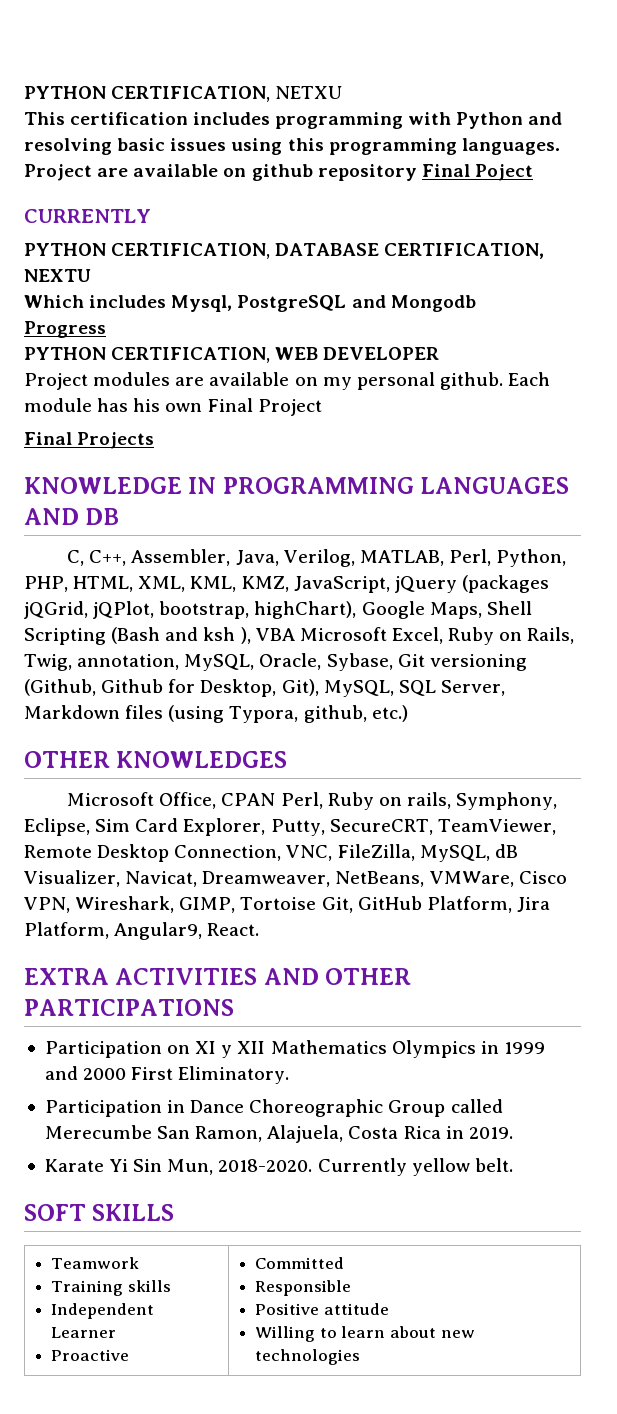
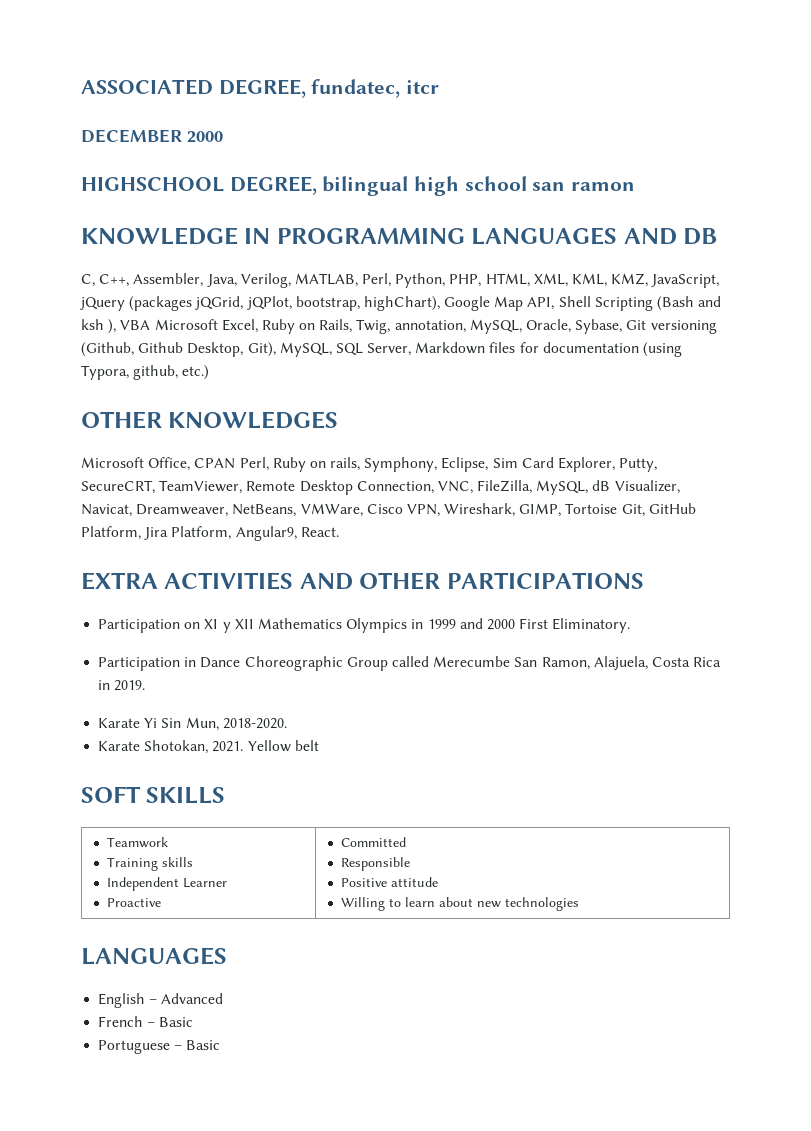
- PYTHON CERTIFICATION, NETXU
- This certification includes programming with Python and resolving basic issues using this programming languages. Project are available on github repository Final Poject
- CURRENTLY
- PYTHON CERTIFICATION, DATABASE CERTIFICATION, NEXTU
- Which includes Mysql, PostgreSQL and Mongodb
- Progress
- PYTHON CERTIFICATION, WEB DEVELOPER
- Project modules are available on my personal github. Each module has his own Final Project
- Final Projects
+ ASSOCIATED DEGREE, fundatec, itcr
+ DECEMBER 2000
+ HIGHSCHOOL DEGREE, bilingual high school san ramon
- C, C++, Assembler, Java, Verilog, MATLAB, Perl, Python, PHP, HTML, XML, KML, KMZ, JavaScript, jQuery (packages jQGrid, jQPlot, bootstrap, highChart), Google Maps, Shell Scripting (Bash and ksh ), VBA Microsoft Excel, Ruby on Rails, Twig, annotation, MySQL, Oracle, Sybase, Git versioning (Github, Github for Desktop, Git), MySQL, SQL Server, Markdown files (using Typora, github, etc.)
+ C, C++, Assembler, Java, Verilog, MATLAB, Perl, Python, PHP, HTML, XML, KML, KMZ, JavaScript, jQuery (packages jQGrid, jQPlot, bootstrap, highChart), Google Map API, Shell Scripting (Bash and ksh ), VBA Microsoft Excel, Ruby on Rails, Twig, annotation, MySQL, Oracle, Sybase, Git versioning (Github, Github Desktop, Git), MySQL, SQL Server, Markdown files for documentation (using Typora, github, etc.)
- Karate Yi Sin Mun, 2018-2020. Currently yellow belt.
+ Karate Yi Sin Mun, 2018-2020.
+ Karate Shotokan, 2021. Yellow belt
  Teamwork
  Training skills
  Independent Learner
  Proactive | Committed
  Responsible
  Positive attitude
  Willing to learn about new technologies
+ LANGUAGES
+ English – Advanced
+ French – Basic
+ Portuguese – Basic

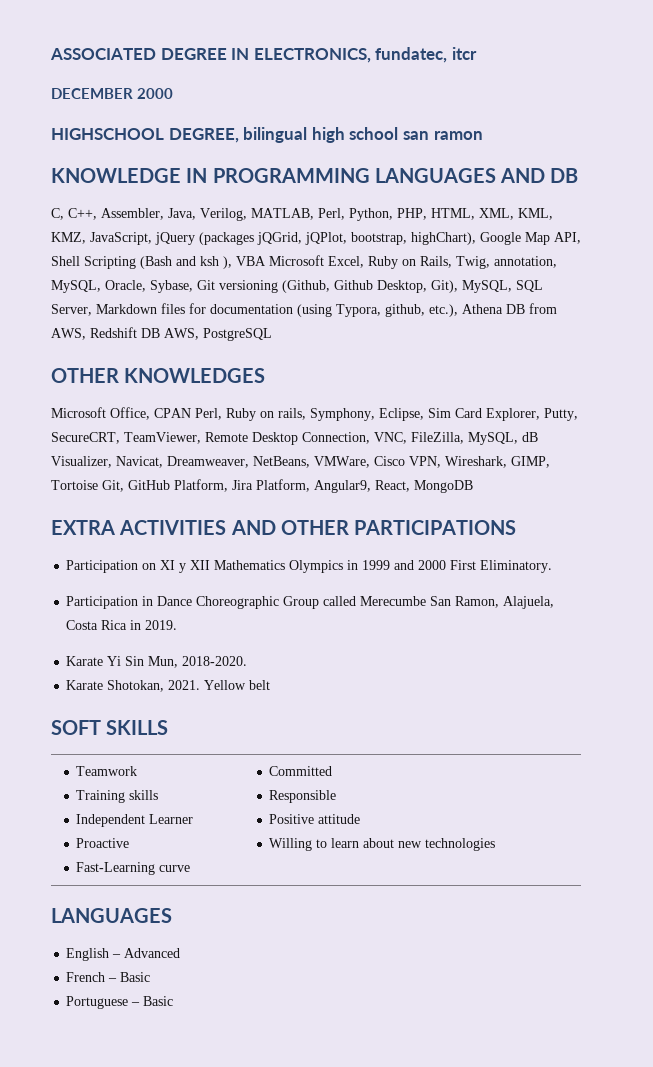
- ASSOCIATED DEGREE, fundatec, itcr
+ ASSOCIATED DEGREE IN ELECTRONICS, fundatec, itcr
- C, C++, Assembler, Java, Verilog, MATLAB, Perl, Python, PHP, HTML, XML, KML, KMZ, JavaScript, jQuery (packages jQGrid, jQPlot, bootstrap, highChart), Google Map API, Shell Scripting (Bash and ksh ), VBA Microsoft Excel, Ruby on Rails, Twig, annotation, MySQL, Oracle, Sybase, Git versioning (Github, Github Desktop, Git), MySQL, SQL Server, Markdown files for documentation (using Typora, github, etc.)
+ C, C++, Assembler, Java, Verilog, MATLAB, Perl, Python, PHP, HTML, XML, KML, KMZ, JavaScript, jQuery (packages jQGrid, jQPlot, bootstrap, highChart), Google Map API, Shell Scripting (Bash and ksh ), VBA Microsoft Excel, Ruby on Rails, Twig, annotation, MySQL, Oracle, Sybase, Git versioning (Github, Github Desktop, Git), MySQL, SQL Server, Markdown files for documentation (using Typora, github, etc.), Athena DB from AWS, Redshift DB AWS, PostgreSQL
- Microsoft Office, CPAN Perl, Ruby on rails, Symphony, Eclipse, Sim Card Explorer, Putty, SecureCRT, TeamViewer, Remote Desktop Connection, VNC, FileZilla, MySQL, dB Visualizer, Navicat, Dreamweaver, NetBeans, VMWare, Cisco VPN, Wireshark, GIMP, Tortoise Git, GitHub Platform, Jira Platform, Angular9, React.
+ Microsoft Office, CPAN Perl, Ruby on rails, Symphony, Eclipse, Sim Card Explorer, Putty, SecureCRT, TeamViewer, Remote Desktop Connection, VNC, FileZilla, MySQL, dB Visualizer, Navicat, Dreamweaver, NetBeans, VMWare, Cisco VPN, Wireshark, GIMP, Tortoise Git, GitHub Platform, Jira Platform, Angular9, React, MongoDB
  Teamwork
  Training skills
  Independent Learner
- Proactive | Committed
+ Proactive
+ Fast-Learning curve | Committed

